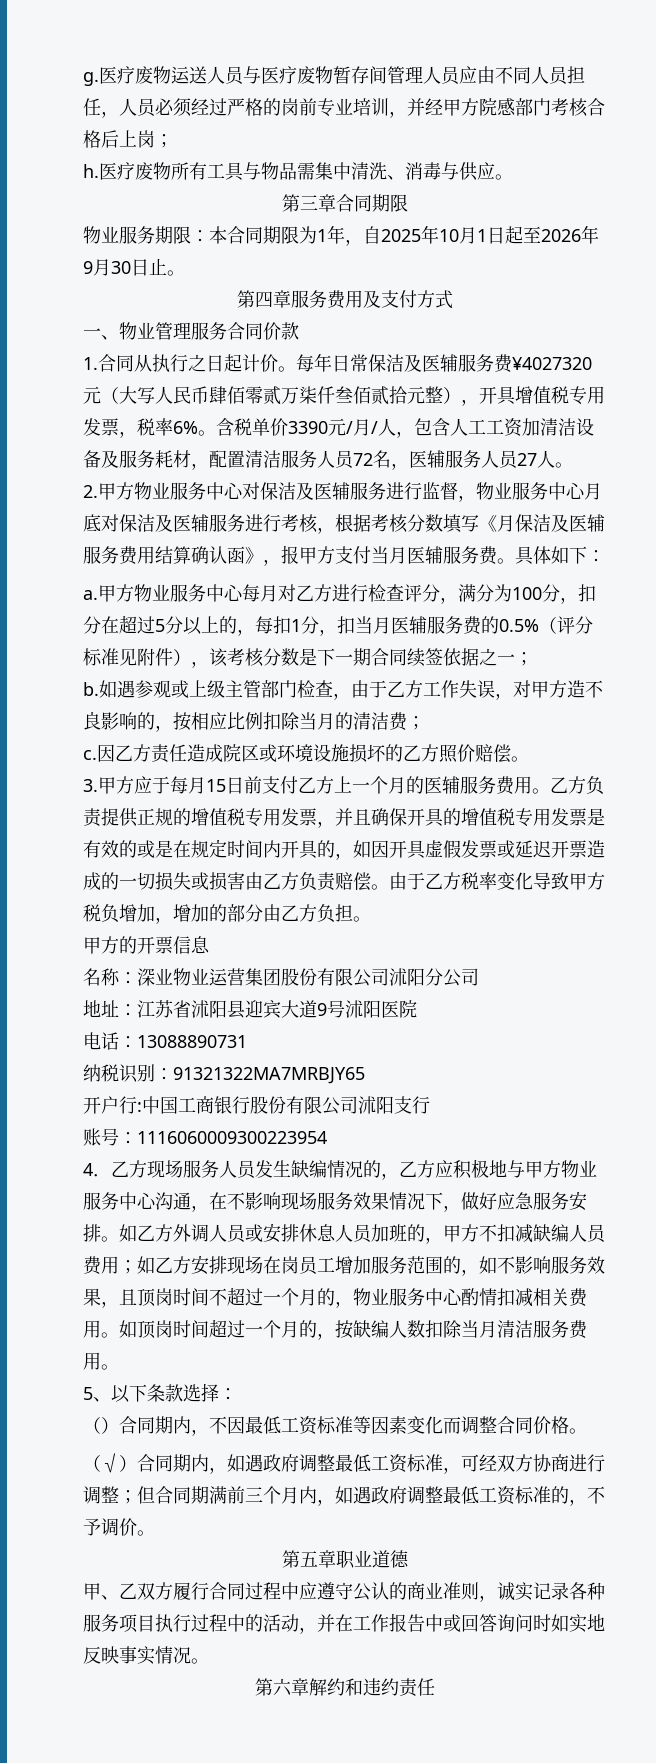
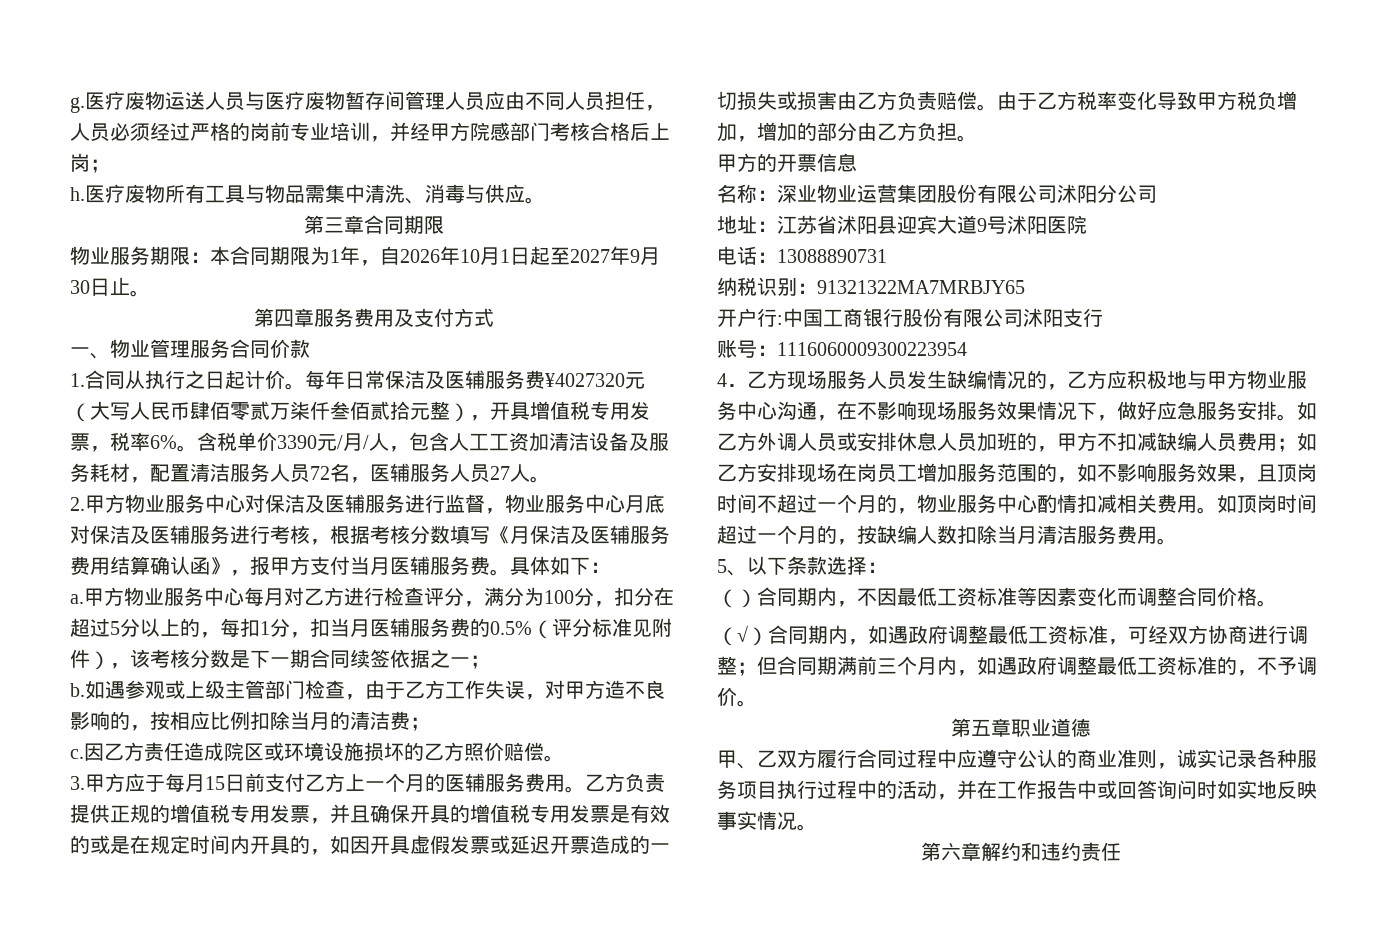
- 物业服务期限：本合同期限为1年，自2025年10月1日起至2026年9月30日止。
+ 物业服务期限：本合同期限为1年，自2026年10月1日起至2027年9月30日止。

